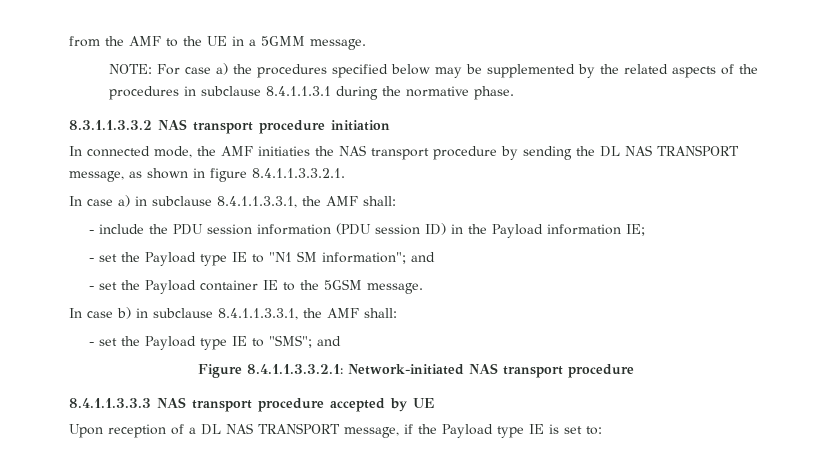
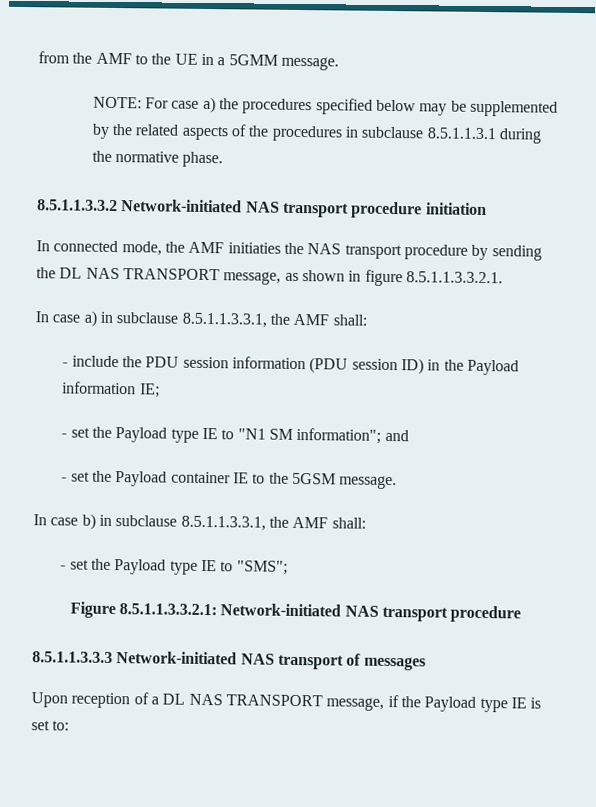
- NOTE: For case a) the procedures specified below may be supplemented by the related aspects of the procedures in subclause 8.4.1.1.3.1 during the normative phase.
+ NOTE: For case a) the procedures specified below may be supplemented by the related aspects of the procedures in subclause 8.5.1.1.3.1 during the normative phase.
- 8.3.1.1.3.3.2 NAS transport procedure initiation
+ 8.5.1.1.3.3.2 Network-initiated NAS transport procedure initiation
- In connected mode, the AMF initiaties the NAS transport procedure by sending the DL NAS TRANSPORT message, as shown in figure 8.4.1.1.3.3.2.1.
+ In connected mode, the AMF initiaties the NAS transport procedure by sending the DL NAS TRANSPORT message, as shown in figure 8.5.1.1.3.3.2.1.
- In case a) in subclause 8.4.1.1.3.3.1, the AMF shall:
+ In case a) in subclause 8.5.1.1.3.3.1, the AMF shall:
- In case b) in subclause 8.4.1.1.3.3.1, the AMF shall:
+ In case b) in subclause 8.5.1.1.3.3.1, the AMF shall:
- - set the Payload type IE to "SMS"; and
+ - set the Payload type IE to "SMS";
- Figure 8.4.1.1.3.3.2.1: Network-initiated NAS transport procedure
+ Figure 8.5.1.1.3.3.2.1: Network-initiated NAS transport procedure
- 8.4.1.1.3.3.3 NAS transport procedure accepted by UE
+ 8.5.1.1.3.3.3 Network-initiated NAS transport of messages

